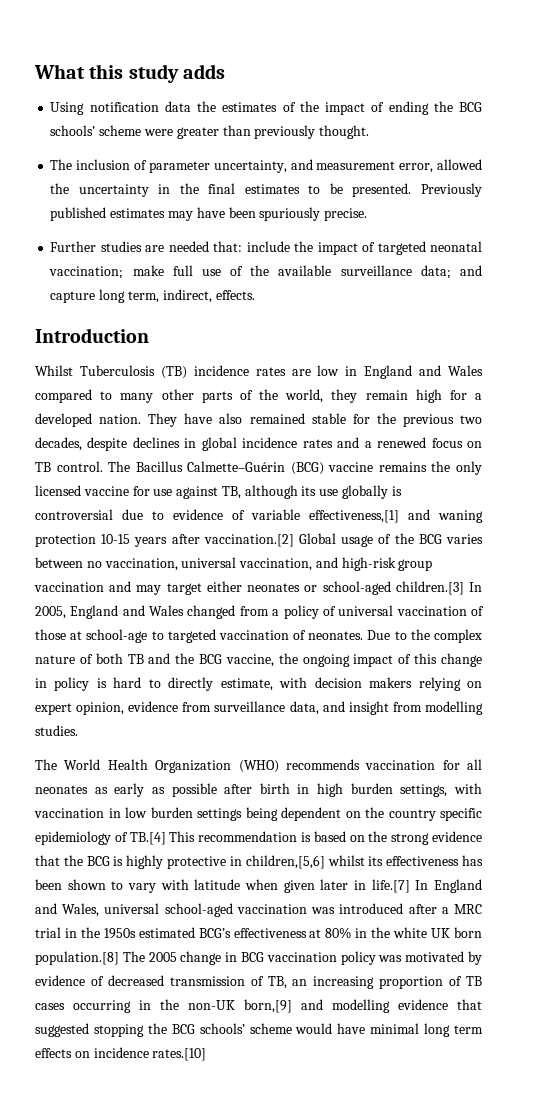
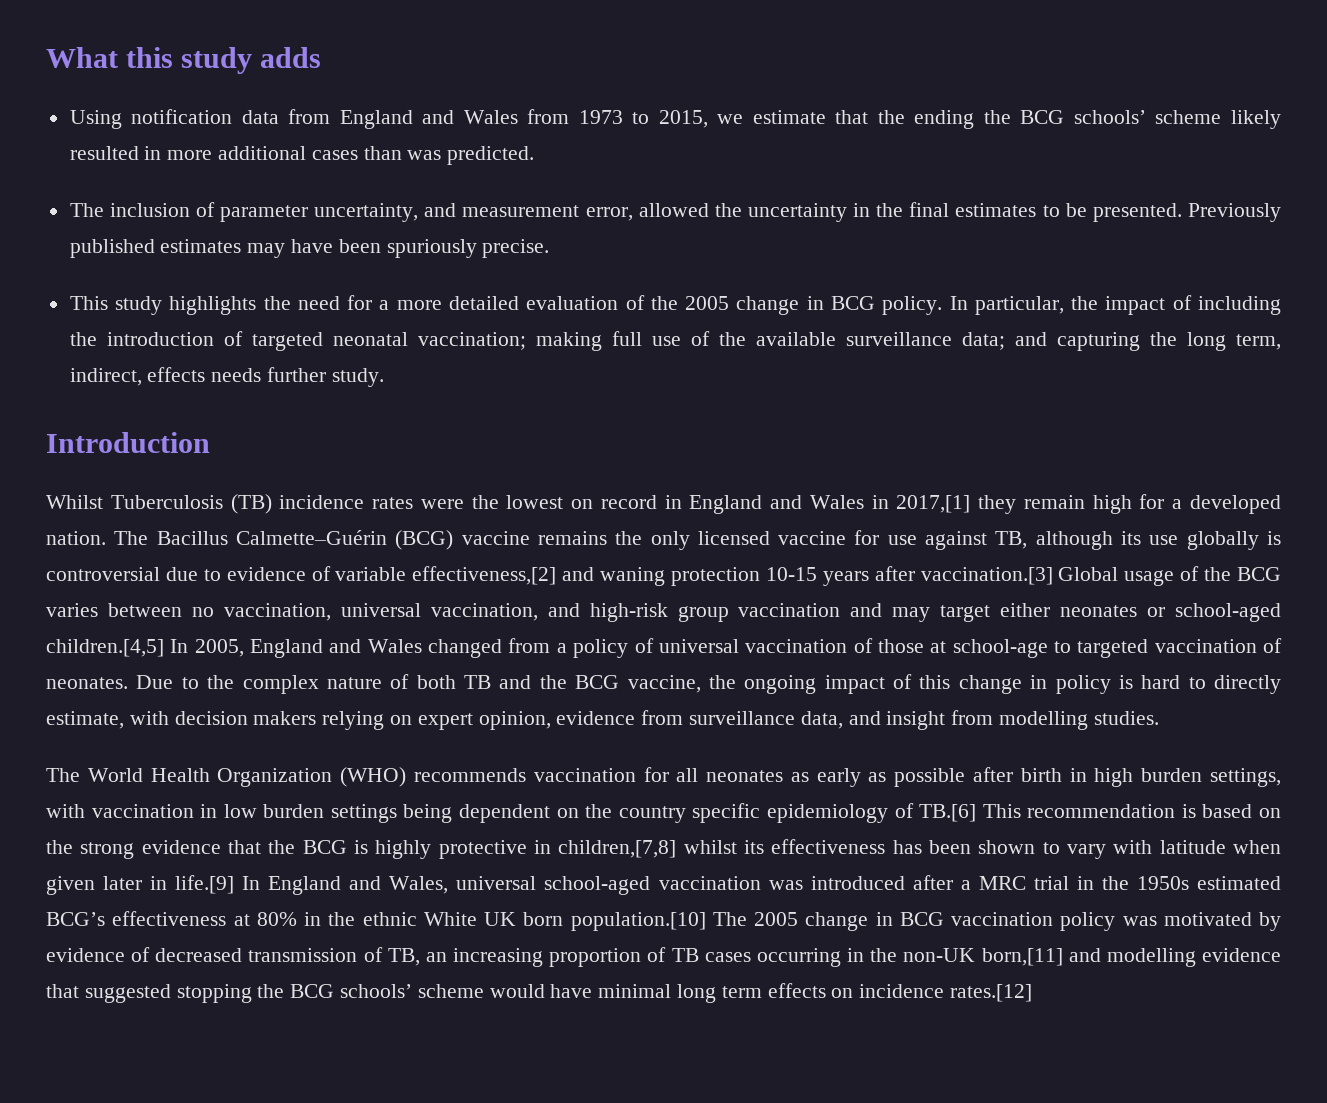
- Using notification data the estimates of the impact of ending the BCG schools’ scheme were greater than previously thought.
+ Using notification data from England and Wales from 1973 to 2015, we estimate that the ending the BCG schools’ scheme likely resulted in more additional cases than was predicted.
- Further studies are needed that: include the impact of targeted neonatal vaccination; make full use of the available surveillance data; and capture long term, indirect, effects.
+ This study highlights the need for a more detailed evaluation of the 2005 change in BCG policy. In particular, the impact of including the introduction of targeted neonatal vaccination; making full use of the available surveillance data; and capturing the long term, indirect, effects needs further study.
- Whilst Tuberculosis (TB) incidence rates are low in England and Wales compared to many other parts of the world, they remain high for a developed nation.
+ Whilst Tuberculosis (TB) incidence rates were the lowest on record in England and Wales in 2017,[1] they remain high for a developed nation.
- They have also remained stable for the previous two decades, despite declines in global incidence rates and a renewed focus on TB control.
- The Bacillus Calmette–Guérin (BCG) vaccine remains the only licensed vaccine for use against TB, although its use globally is controversial due to evidence of variable effectiveness,[1] and waning protection 10-15 years after vaccination.[2] Global usage of the BCG varies between no vaccination, universal vaccination, and high-risk group vaccination and may target either neonates or school-aged children.[3] In 2005, England and Wales changed from a policy of universal vaccination of those at school-age to targeted vaccination of neonates.
+ The Bacillus Calmette–Guérin (BCG) vaccine remains the only licensed vaccine for use against TB, although its use globally is controversial due to evidence of variable effectiveness,[2] and waning protection 10-15 years after vaccination.[3] Global usage of the BCG varies between no vaccination, universal vaccination, and high-risk group vaccination and may target either neonates or school-aged children.[4,5] In 2005, England and Wales changed from a policy of universal vaccination of those at school-age to targeted vaccination of neonates.
- The World Health Organization (WHO) recommends vaccination for all neonates as early as possible after birth in high burden settings, with vaccination in low burden settings being dependent on the country specific epidemiology of TB.[4] This recommendation is based on the strong evidence that the BCG is highly protective in children,[5,6] whilst its effectiveness has been shown to vary with latitude when given later in life.[7] In England and Wales, universal school-aged vaccination was introduced after a MRC trial in the 1950s estimated BCG’s effectiveness at 80% in the white UK born population.[8] The 2005 change in BCG vaccination policy was motivated by evidence of decreased transmission of TB, an increasing proportion of TB cases occurring in the non-UK born,[9] and modelling evidence that suggested stopping the BCG schools’ scheme would have minimal long term effects on incidence rates.[10]
+ The World Health Organization (WHO) recommends vaccination for all neonates as early as possible after birth in high burden settings, with vaccination in low burden settings being dependent on the country specific epidemiology of TB.[6] This recommendation is based on the strong evidence that the BCG is highly protective in children,[7,8] whilst its effectiveness has been shown to vary with latitude when given later in life.[9] In England and Wales, universal school-aged vaccination was introduced after a MRC trial in the 1950s estimated BCG’s effectiveness at 80% in the ethnic White UK born population.[10] The 2005 change in BCG vaccination policy was motivated by evidence of decreased transmission of TB, an increasing proportion of TB cases occurring in the non-UK born,[11] and modelling evidence that suggested stopping the BCG schools’ scheme would have minimal long term effects on incidence rates.[12]

